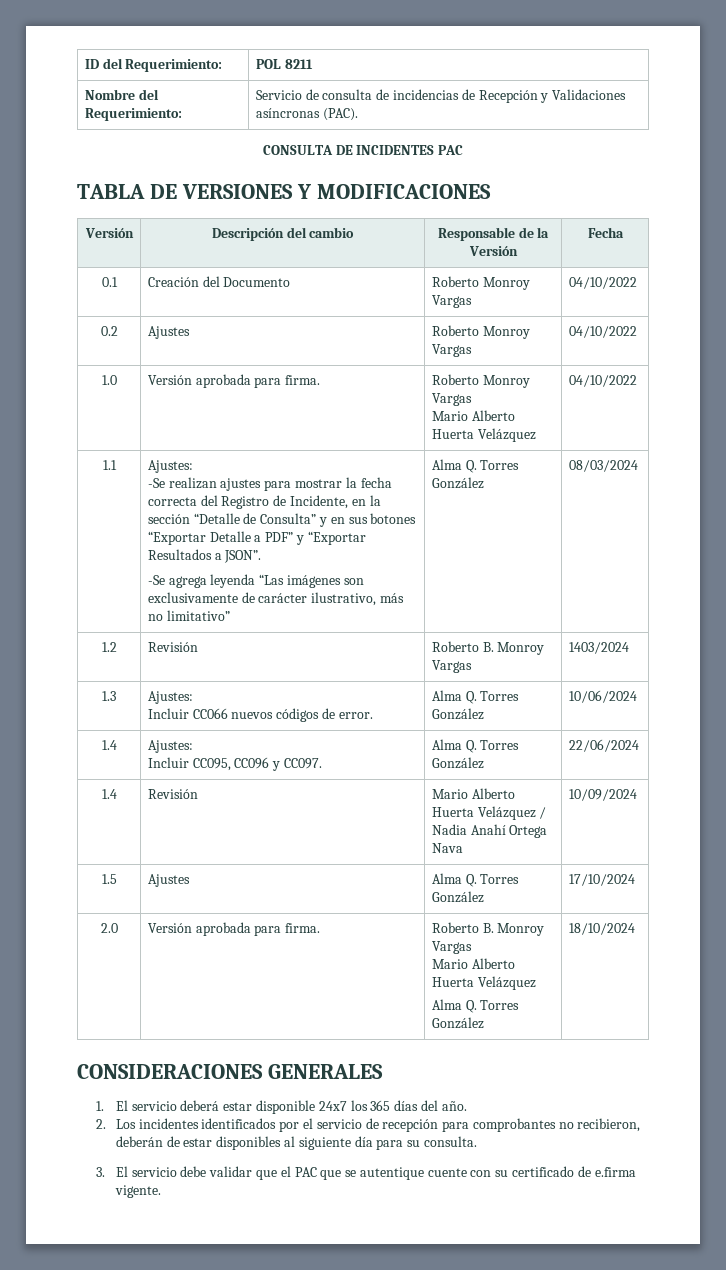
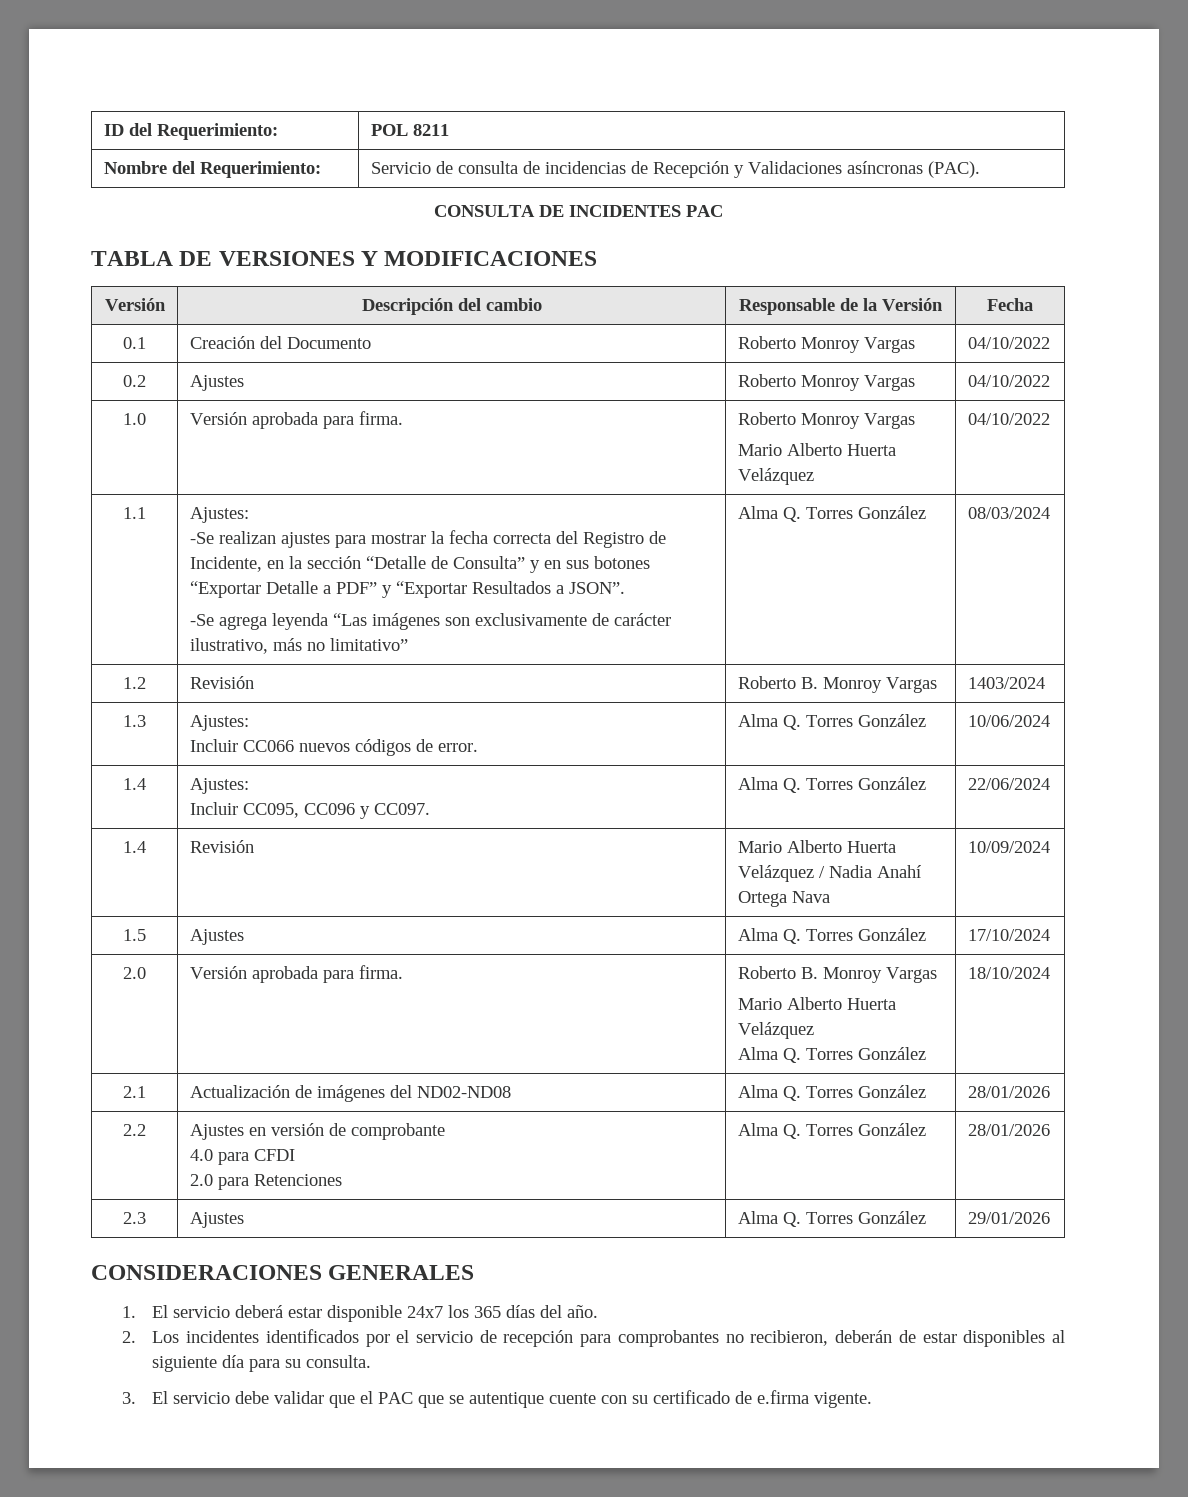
+ 2.1 | Actualización de imágenes del ND02-ND08 | Alma Q. Torres González | 28/01/2026
+ 2.2 | Ajustes en versión de comprobante
+ 4.0 para CFDI
+ 2.0 para Retenciones | Alma Q. Torres González | 28/01/2026
+ 2.3 | Ajustes | Alma Q. Torres González | 29/01/2026

